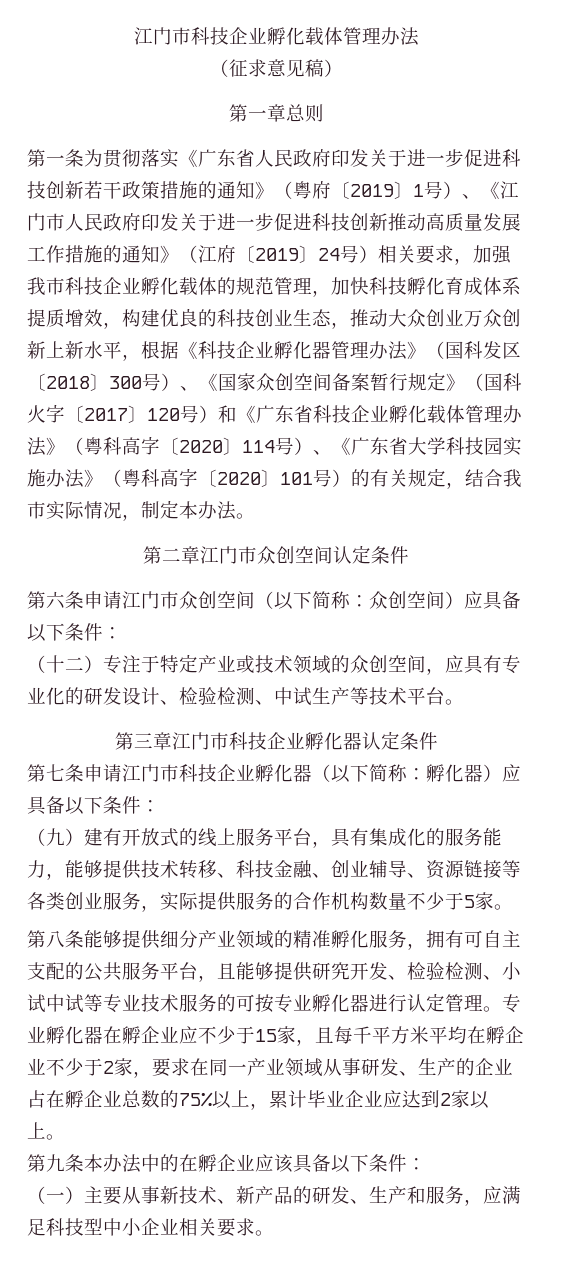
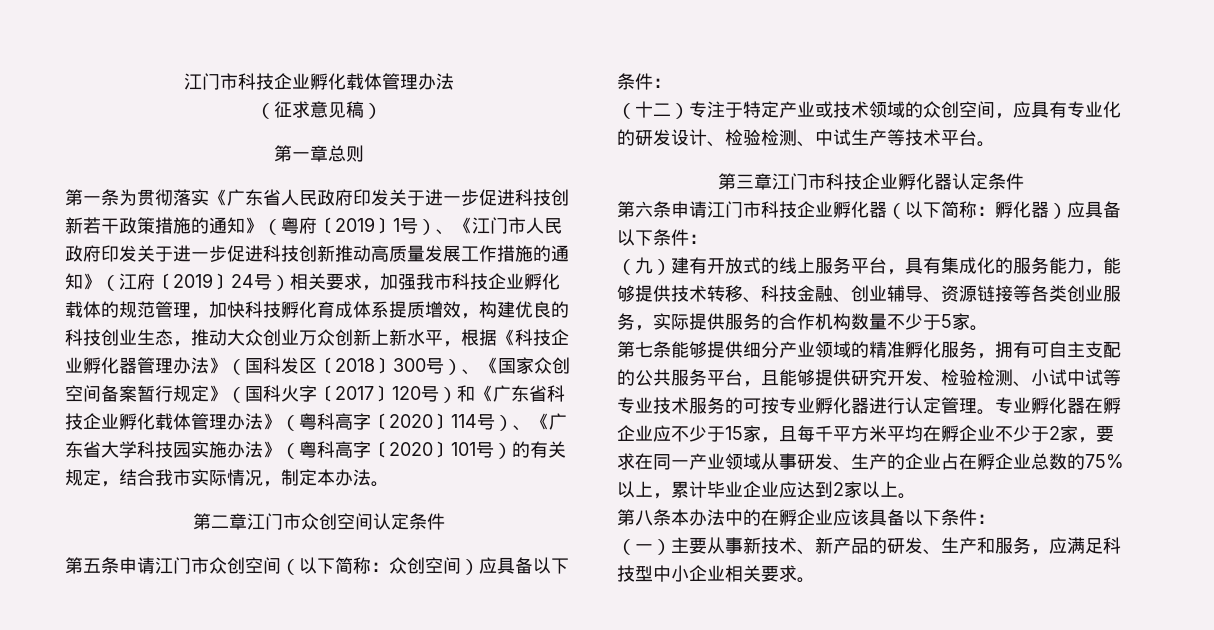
- 第六条申请江门市众创空间（以下简称：众创空间）应具备以下条件：
+ 第五条申请江门市众创空间（以下简称：众创空间）应具备以下条件：
- 第七条申请江门市科技企业孵化器（以下简称：孵化器）应具备以下条件：
+ 第六条申请江门市科技企业孵化器（以下简称：孵化器）应具备以下条件：
- 第八条能够提供细分产业领域的精准孵化服务，拥有可自主支配的公共服务平台，且能够提供研究开发、检验检测、小试中试等专业技术服务的可按专业孵化器进行认定管理。
+ 第七条能够提供细分产业领域的精准孵化服务，拥有可自主支配的公共服务平台，且能够提供研究开发、检验检测、小试中试等专业技术服务的可按专业孵化器进行认定管理。
- 第九条本办法中的在孵企业应该具备以下条件：
+ 第八条本办法中的在孵企业应该具备以下条件：

